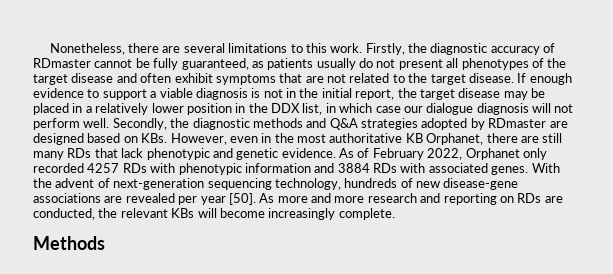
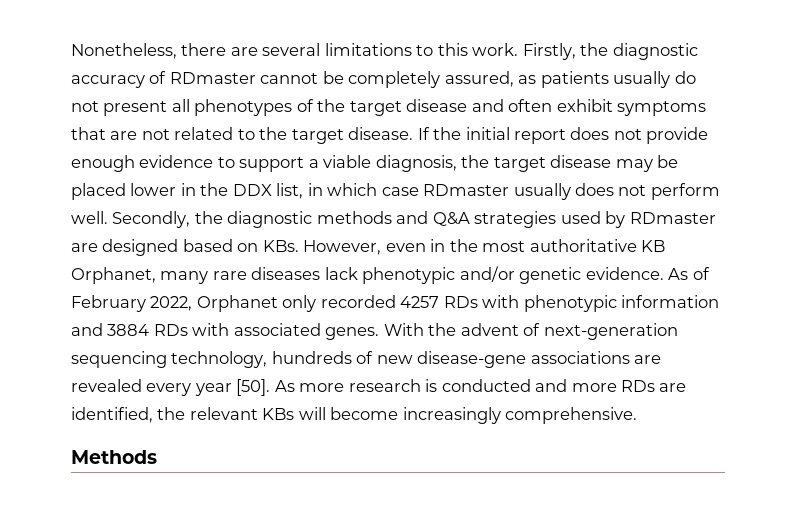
- Firstly, the diagnostic accuracy of RDmaster cannot be fully guaranteed, as patients usually do not present all phenotypes of the target disease and often exhibit symptoms that are not related to the target disease.
+ Firstly, the diagnostic accuracy of RDmaster cannot be completely assured, as patients usually do not present all phenotypes of the target disease and often exhibit symptoms that are not related to the target disease.
- If enough evidence to support a viable diagnosis is not in the initial report, the target disease may be placed in a relatively lower position in the DDX list, in which case our dialogue diagnosis will not perform well.
+ If the initial report does not provide enough evidence to support a viable diagnosis, the target disease may be placed lower in the DDX list, in which case RDmaster usually does not perform well.
- Secondly, the diagnostic methods and Q&A strategies adopted by RDmaster are designed based on KBs. However, even in the most authoritative KB Orphanet, there are still many RDs that lack phenotypic and genetic evidence.
+ Secondly, the diagnostic methods and Q&A strategies used by RDmaster are designed based on KBs. However, even in the most authoritative KB Orphanet, many rare diseases lack phenotypic and/or genetic evidence.
- With the advent of next-generation sequencing technology, hundreds of new disease-gene associations are revealed per year [50].
+ With the advent of next-generation sequencing technology, hundreds of new disease-gene associations are revealed every year [50].
- As more and more research and reporting on RDs are conducted, the relevant KBs will become increasingly complete.
+ As more research is conducted and more RDs are identified, the relevant KBs will become increasingly comprehensive.

